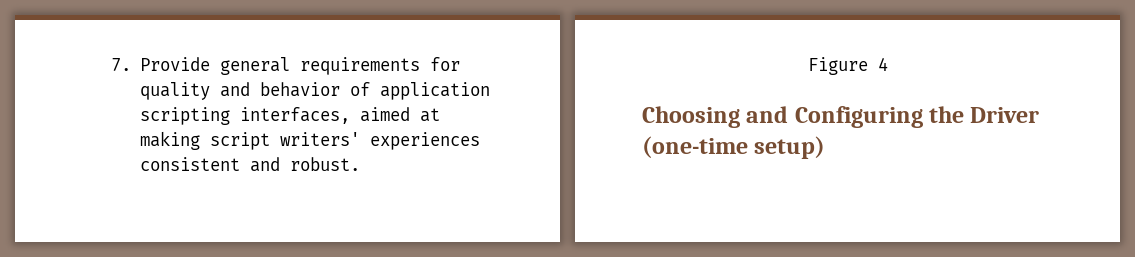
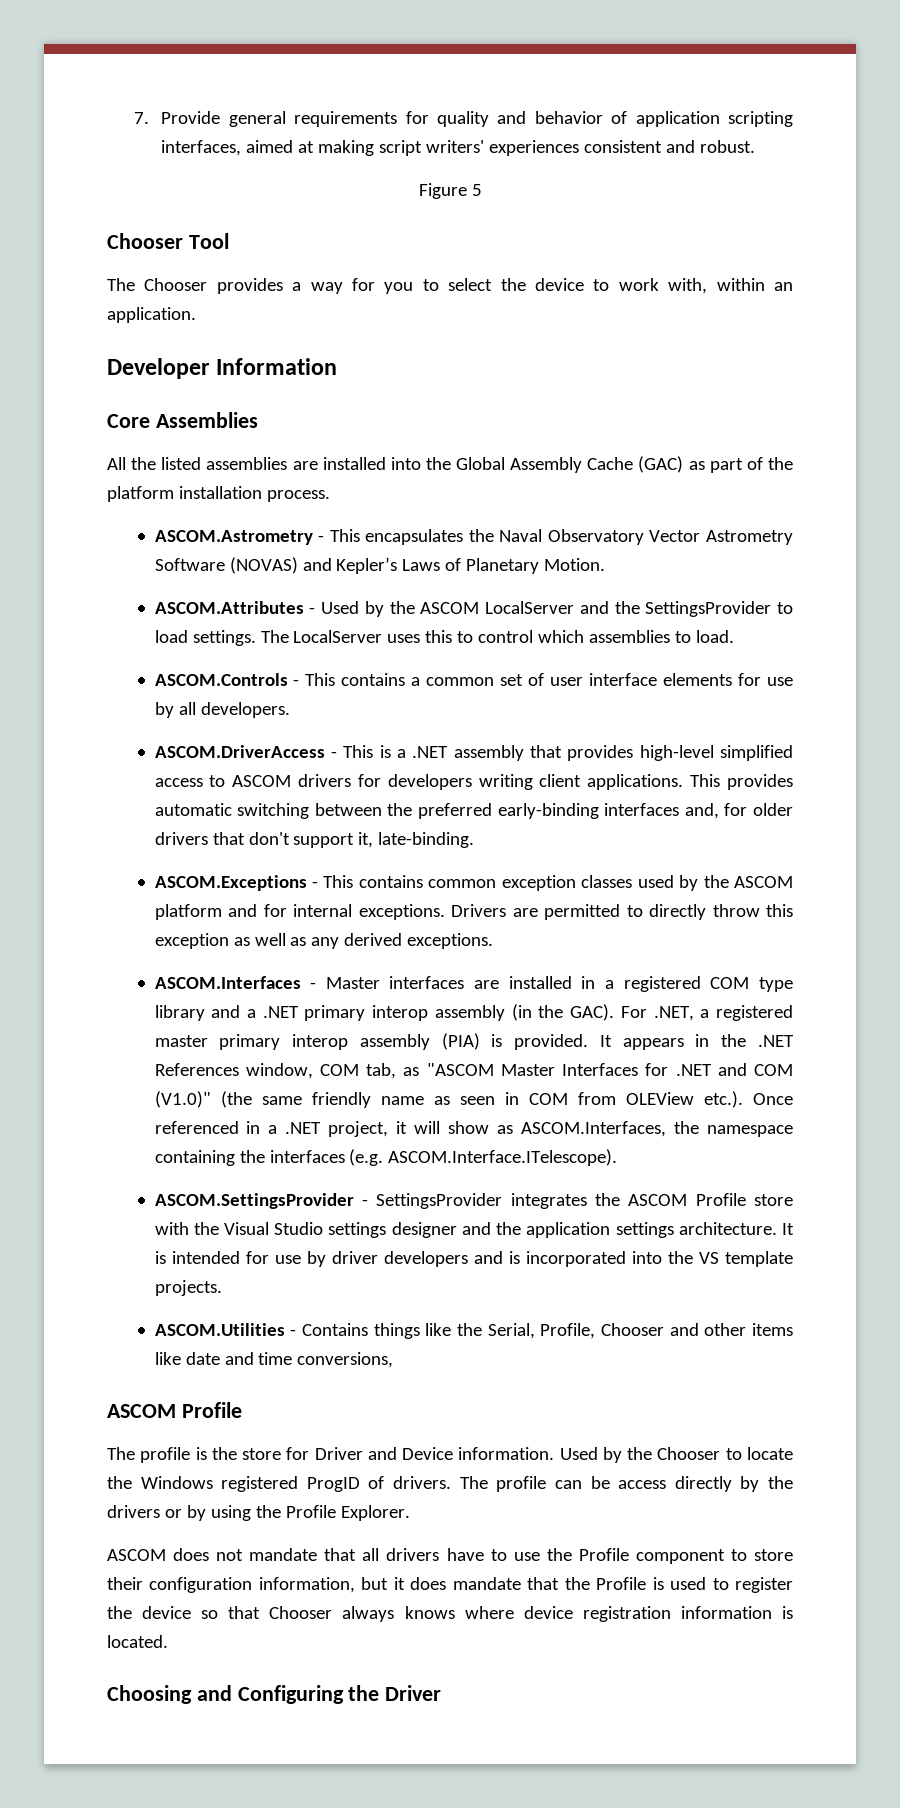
- Figure 4
+ Figure 5
+ Chooser Tool
+ The Chooser provides a way for you to select the device to work with, within an application.
+ Developer Information
+ Core Assemblies
+ All the listed assemblies are installed into the Global Assembly Cache (GAC) as part of the platform installation process.
+ ASCOM.Astrometry - This encapsulates the Naval Observatory Vector Astrometry Software (NOVAS) and Kepler’s Laws of Planetary Motion.
+ ASCOM.Attributes - Used by the ASCOM LocalServer and the SettingsProvider to load settings. The LocalServer uses this to control which assemblies to load.
+ ASCOM.Controls - This contains a common set of user interface elements for use by all developers.
+ ASCOM.DriverAccess - This is a .NET assembly that provides high-level simplified access to ASCOM drivers for developers writing client applications. This provides automatic switching between the preferred early-binding interfaces and, for older drivers that don't support it, late-binding.
+ ASCOM.Exceptions - This contains common exception classes used by the ASCOM platform and for internal exceptions. Drivers are permitted to directly throw this exception as well as any derived exceptions.
+ ASCOM.Interfaces - Master interfaces are installed in a registered COM type library and a .NET primary interop assembly (in the GAC). For .NET, a registered master primary interop assembly (PIA) is provided. It appears in the .NET References window, COM tab, as "ASCOM Master Interfaces for .NET and COM (V1.0)" (the same friendly name as seen in COM from OLEView etc.). Once referenced in a .NET project, it will show as ASCOM.Interfaces, the namespace containing the interfaces (e.g. ASCOM.Interface.ITelescope).
+ ASCOM.SettingsProvider - SettingsProvider integrates the ASCOM Profile store with the Visual Studio settings designer and the application settings architecture. It is intended for use by driver developers and is incorporated into the VS template projects.
+ ASCOM.Utilities - Contains things like the Serial, Profile, Chooser and other items like date and time conversions,
+ ASCOM Profile
+ The profile is the store for Driver and Device information. Used by the Chooser to locate the Windows registered ProgID of drivers. The profile can be access directly by the drivers or by using the Profile Explorer.
+ ASCOM does not mandate that all drivers have to use the Profile component to store their configuration information, but it does mandate that the Profile is used to register the device so that Chooser always knows where device registration information is located.
- Choosing and Configuring the Driver (one-time setup)
+ Choosing and Configuring the Driver

